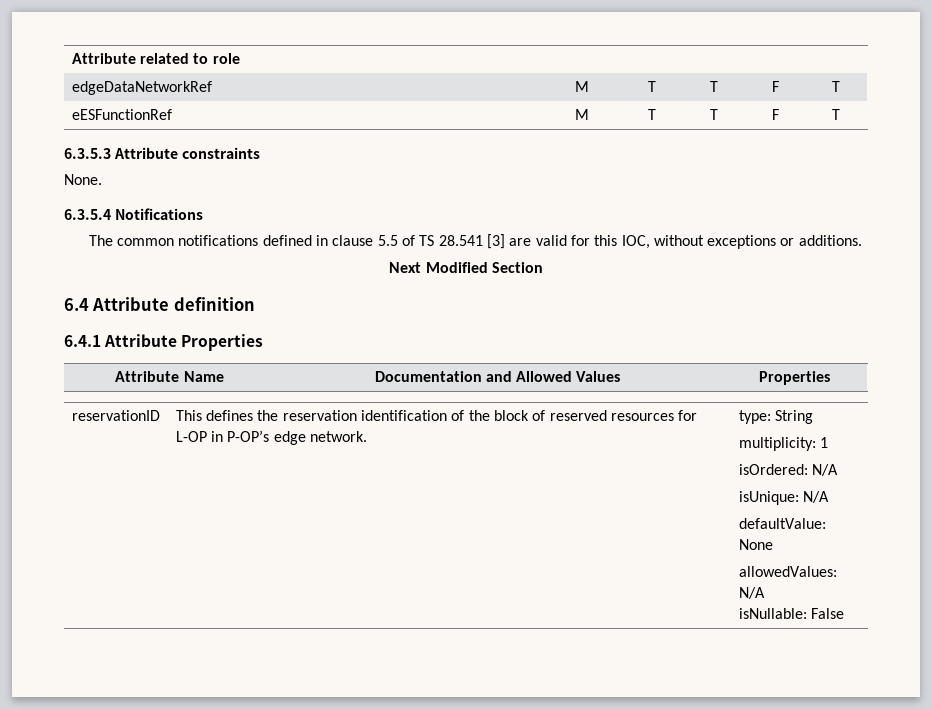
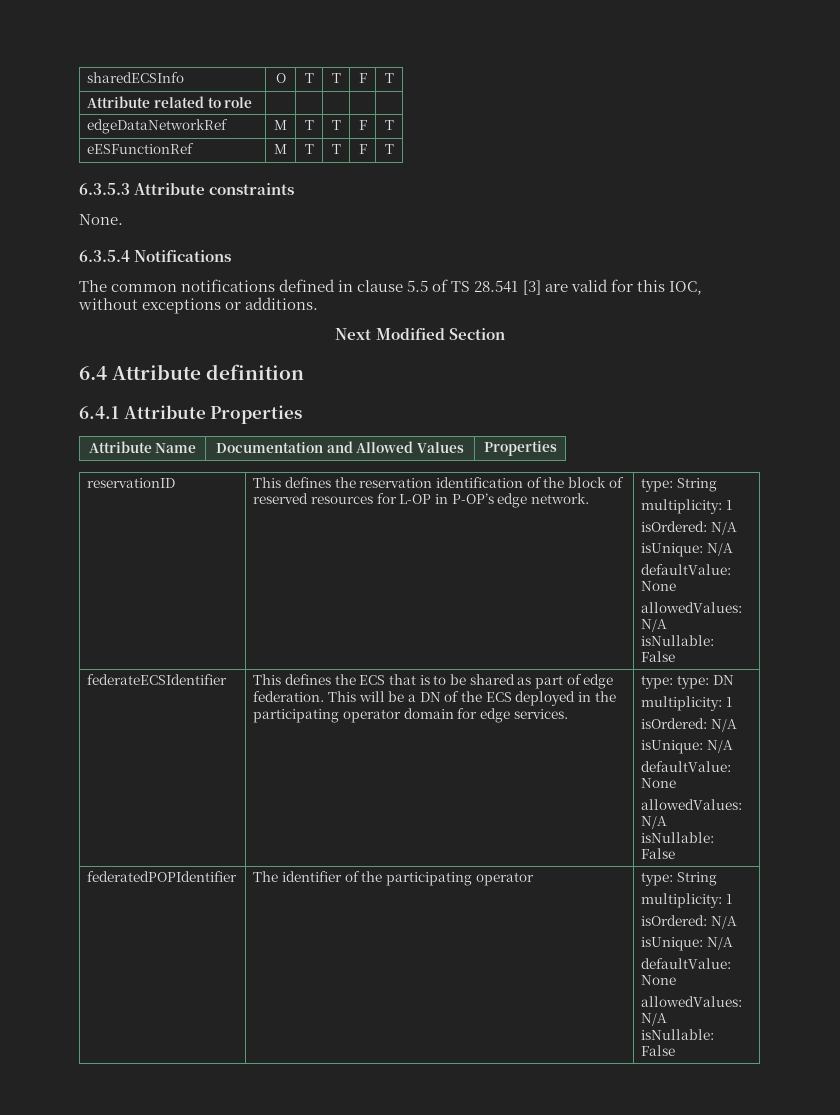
+ sharedECSInfo | O | T | T | F | T
+ federateECSIdentifier | This defines the ECS that is to be shared as part of edge federation. This will be a DN of the ECS deployed in the participating operator domain for edge services. | type: type: DN
+ multiplicity: 1
+ isOrdered: N/A
+ isUnique: N/A
+ defaultValue: None
+ allowedValues: N/A
+ isNullable: False
+ federatedPOPIdentifier | The identifier of the participating operator | type: String
+ multiplicity: 1
+ isOrdered: N/A
+ isUnique: N/A
+ defaultValue: None
+ allowedValues: N/A
+ isNullable: False

